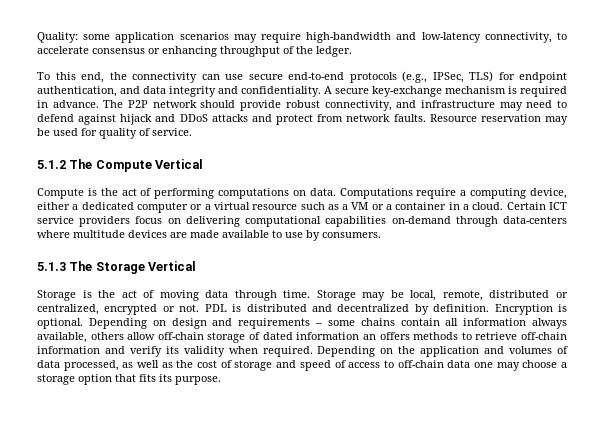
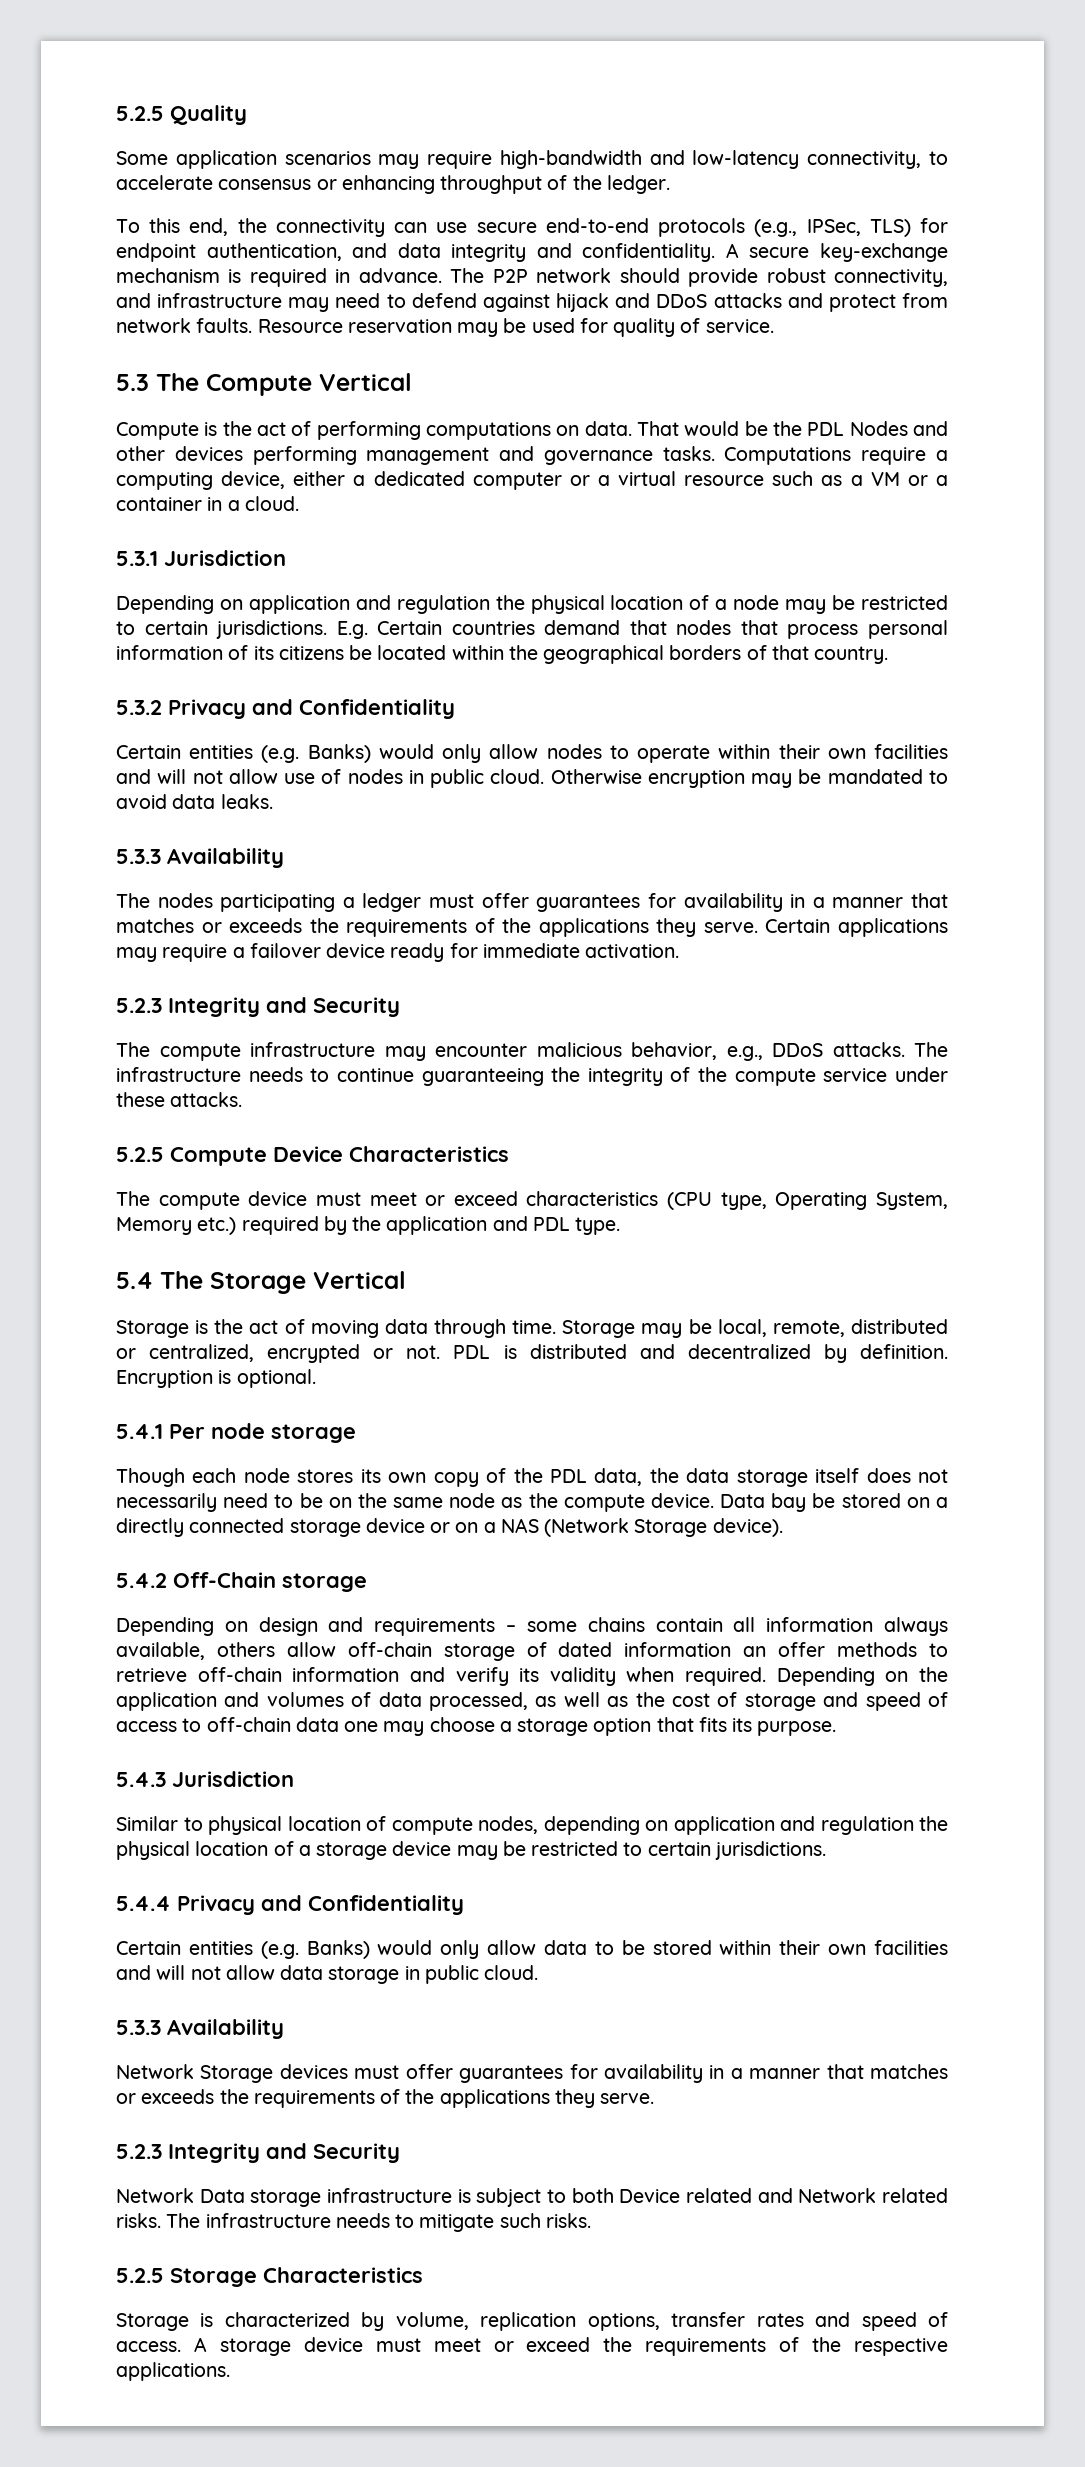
- Quality: some application scenarios may require high-bandwidth and low-latency connectivity, to accelerate consensus or enhancing throughput of the ledger.
+ 5.2.5 Quality
+ Some application scenarios may require high-bandwidth and low-latency connectivity, to accelerate consensus or enhancing throughput of the ledger.
- 5.1.2 The Compute Vertical
+ 5.3 The Compute Vertical
+ That would be the PDL Nodes and other devices performing management and governance tasks.
- Computations require a computing device, either a dedicated computer or a virtual resource such as a VM or a container in a cloud. Certain ICT service providers focus on delivering computational capabilities on-demand through data-centers where multitude devices are made available to use by consumers.
- 5.1.3 The Storage Vertical
+ Computations require a computing device, either a dedicated computer or a virtual resource such as a VM or a container in a cloud.
+ 5.3.1 Jurisdiction
+ Depending on application and regulation the physical location of a node may be restricted to certain jurisdictions. E.g. Certain countries demand that nodes that process personal information of its citizens be located within the geographical borders of that country.
+ 5.3.2 Privacy and Confidentiality
+ Certain entities (e.g. Banks) would only allow nodes to operate within their own facilities and will not allow use of nodes in public cloud. Otherwise encryption may be mandated to avoid data leaks.
+ 5.3.3 Availability
+ The nodes participating a ledger must offer guarantees for availability in a manner that matches or exceeds the requirements of the applications they serve. Certain applications may require a failover device ready for immediate activation.
+ 5.2.3 Integrity and Security
+ The compute infrastructure may encounter malicious behavior, e.g., DDoS attacks. The infrastructure needs to continue guaranteeing the integrity of the compute service under these attacks.
+ 5.2.5 Compute Device Characteristics
+ The compute device must meet or exceed characteristics (CPU type, Operating System, Memory etc.) required by the application and PDL type.
+ 5.4 The Storage Vertical
- Encryption is optional. Depending on design and requirements – some chains contain all information always available, others allow off-chain storage of dated information an offers methods to retrieve off-chain information and verify its validity when required.
+ Encryption is optional.
+ 5.4.1 Per node storage
+ Though each node stores its own copy of the PDL data, the data storage itself does not necessarily need to be on the same node as the compute device. Data bay be stored on a directly connected storage device or on a NAS (Network Storage device).
+ 5.4.2 Off-Chain storage
+ Depending on design and requirements – some chains contain all information always available, others allow off-chain storage of dated information an offer methods to retrieve off-chain information and verify its validity when required.
+ 5.4.3 Jurisdiction
+ Similar to physical location of compute nodes, depending on application and regulation the physical location of a storage device may be restricted to certain jurisdictions.
+ 5.4.4 Privacy and Confidentiality
+ Certain entities (e.g. Banks) would only allow data to be stored within their own facilities and will not allow data storage in public cloud.
+ 5.3.3 Availability
+ Network Storage devices must offer guarantees for availability in a manner that matches or exceeds the requirements of the applications they serve.
+ 5.2.3 Integrity and Security
+ Network Data storage infrastructure is subject to both Device related and Network related risks. The infrastructure needs to mitigate such risks.
+ 5.2.5 Storage Characteristics
+ Storage is characterized by volume, replication options, transfer rates and speed of access. A storage device must meet or exceed the requirements of the respective applications.

